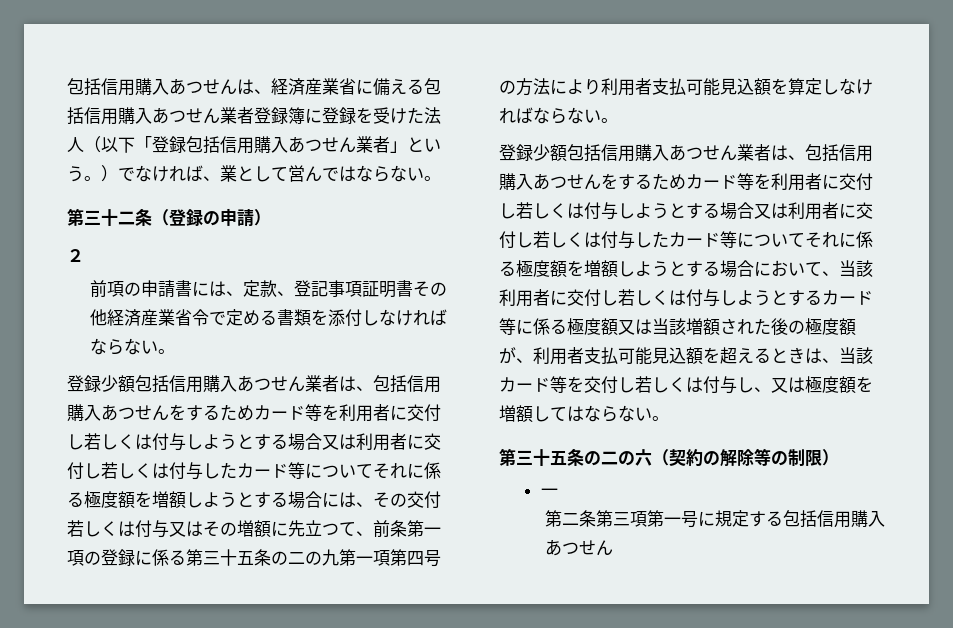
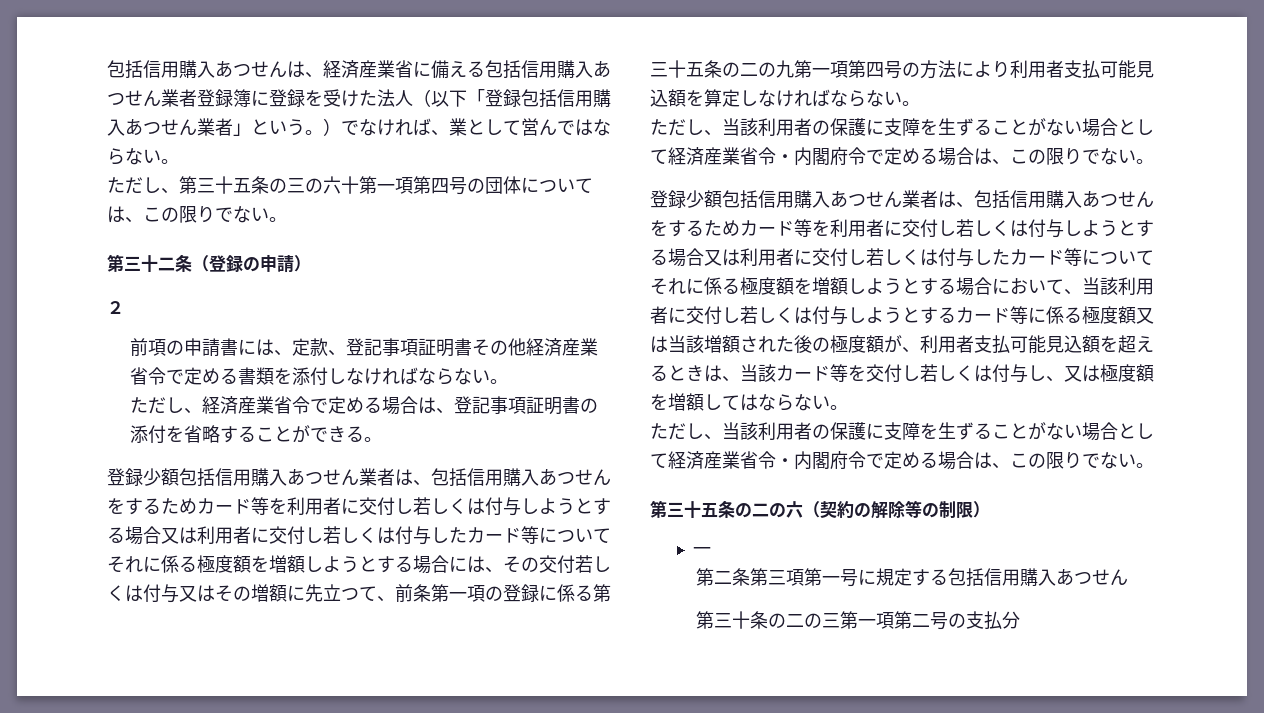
+ ただし、第三十五条の三の六十第一項第四号の団体については、この限りでない。
+ ただし、経済産業省令で定める場合は、登記事項証明書の添付を省略することができる。
  登録少額包括信用購入あつせん業者は、包括信用購入あつせんをするためカード等を利用者に交付し若しくは付与しようとする場合又は利用者に交付し若しくは付与したカード等についてそれに係る極度額を増額しようとする場合には、その交付若しくは付与又はその増額に先立つて、前条第一項の登録に係る第三十五条の二の九第一項第四号の方法により利用者支払可能見込額を算定しなければならない。
+ ただし、当該利用者の保護に支障を生ずることがない場合として経済産業省令・内閣府令で定める場合は、この限りでない。
  登録少額包括信用購入あつせん業者は、包括信用購入あつせんをするためカード等を利用者に交付し若しくは付与しようとする場合又は利用者に交付し若しくは付与したカード等についてそれに係る極度額を増額しようとする場合において、当該利用者に交付し若しくは付与しようとするカード等に係る極度額又は当該増額された後の極度額が、利用者支払可能見込額を超えるときは、当該カード等を交付し若しくは付与し、又は極度額を増額してはならない。
+ ただし、当該利用者の保護に支障を生ずることがない場合として経済産業省令・内閣府令で定める場合は、この限りでない。
+ 第三十条の二の三第一項第二号の支払分

